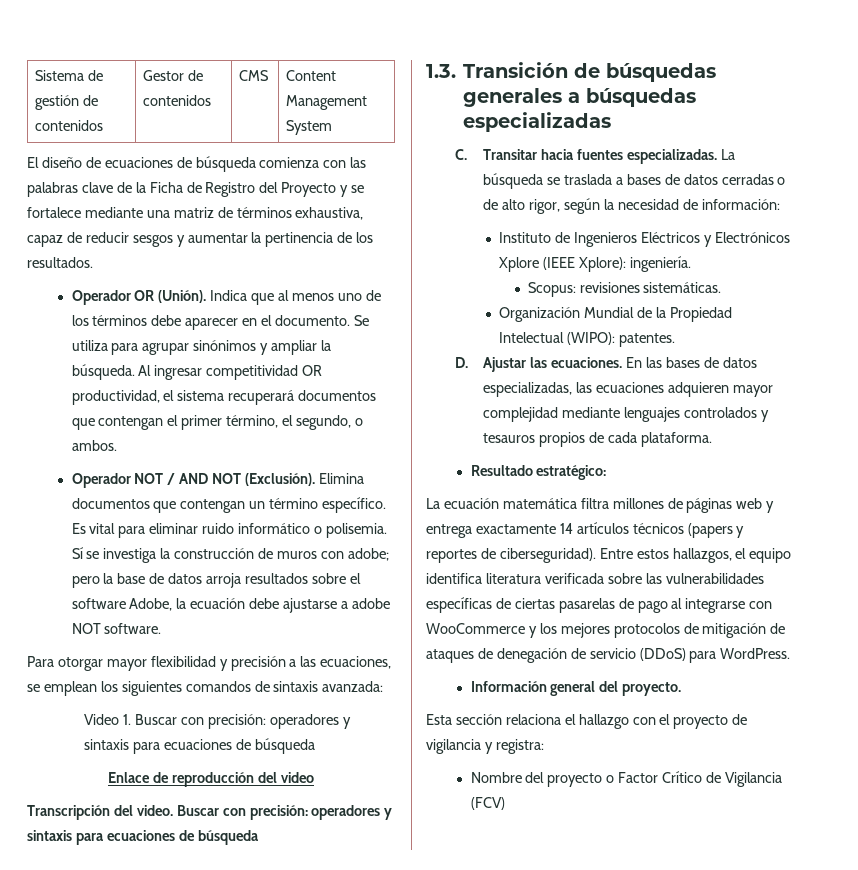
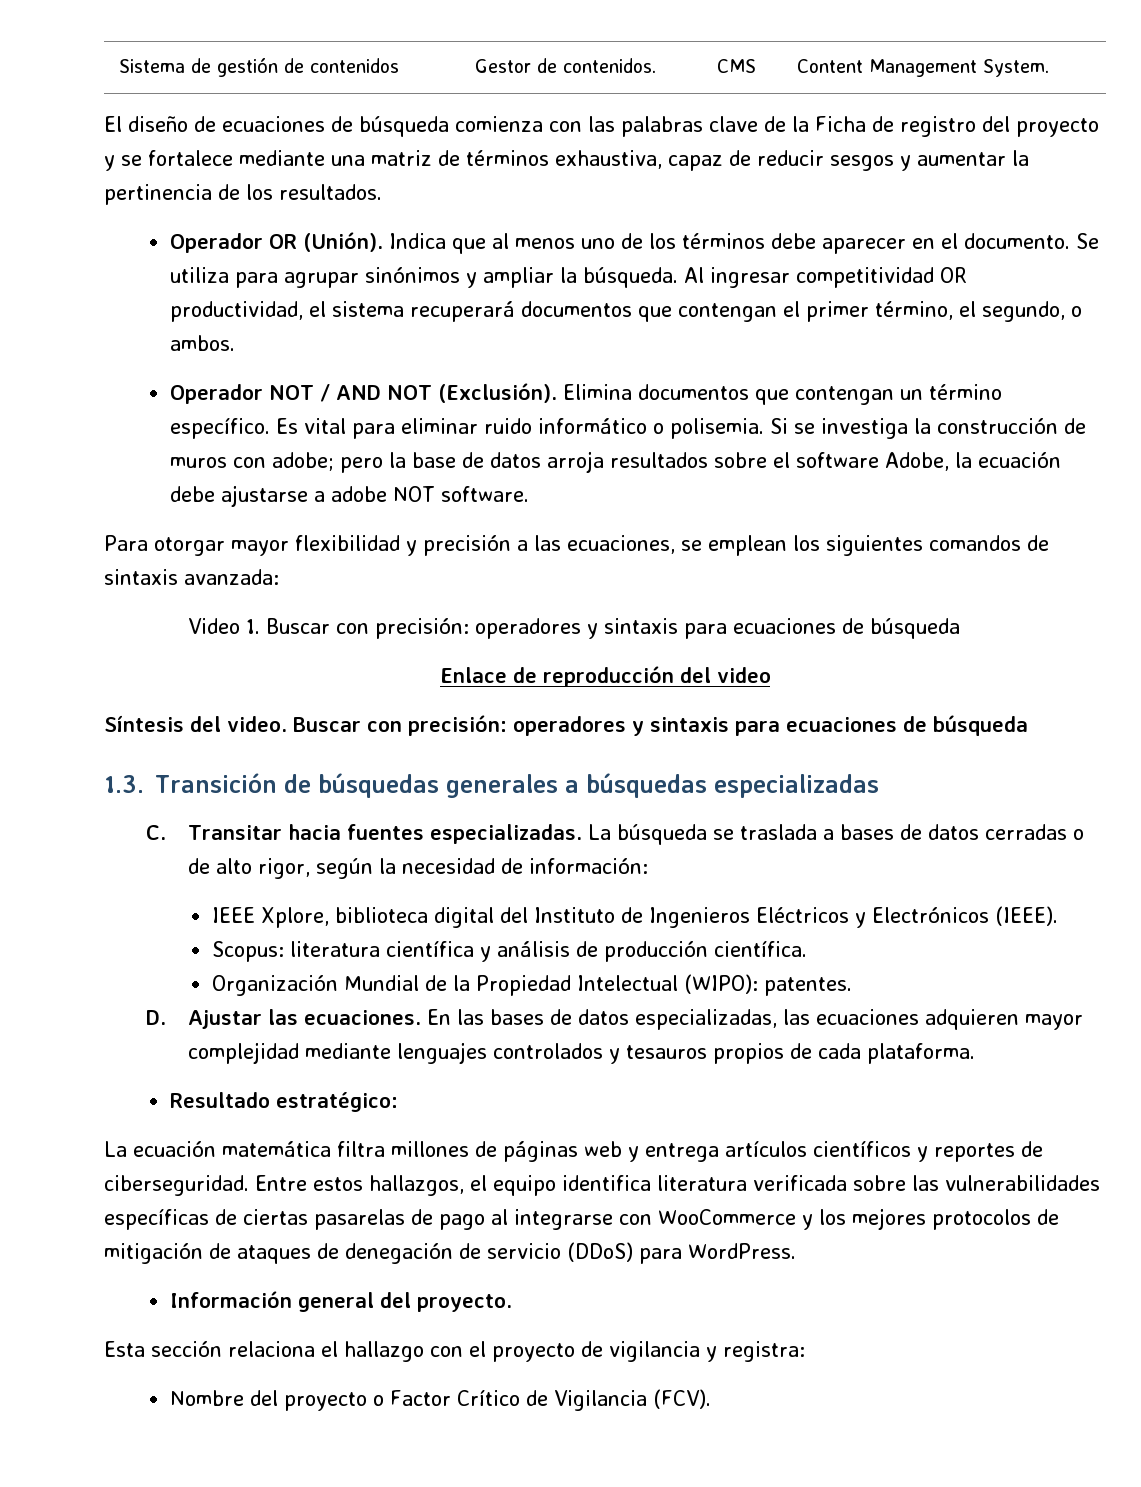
- Sistema de gestión de contenidos | Gestor de contenidos | CMS | Content Management System
+ Sistema de gestión de contenidos | Gestor de contenidos. | CMS | Content Management System.
- El diseño de ecuaciones de búsqueda comienza con las palabras clave de la Ficha de Registro del Proyecto y se fortalece mediante una matriz de términos exhaustiva, capaz de reducir sesgos y aumentar la pertinencia de los resultados.
+ El diseño de ecuaciones de búsqueda comienza con las palabras clave de la Ficha de registro del proyecto y se fortalece mediante una matriz de términos exhaustiva, capaz de reducir sesgos y aumentar la pertinencia de los resultados.
- Sí se investiga la construcción de muros con adobe; pero la base de datos arroja resultados sobre el software Adobe, la ecuación debe ajustarse a adobe NOT software.
+ Si se investiga la construcción de muros con adobe; pero la base de datos arroja resultados sobre el software Adobe, la ecuación debe ajustarse a adobe NOT software.
- Transcripción del video.
+ Síntesis del video.
- Instituto de Ingenieros Eléctricos y Electrónicos Xplore (IEEE Xplore): ingeniería.
- Scopus: revisiones sistemáticas.
+ IEEE Xplore, biblioteca digital del Instituto de Ingenieros Eléctricos y Electrónicos (IEEE).
+ Scopus: literatura científica y análisis de producción científica.
- La ecuación matemática filtra millones de páginas web y entrega exactamente 14 artículos técnicos (papers y reportes de ciberseguridad).
+ La ecuación matemática filtra millones de páginas web y entrega artículos científicos y reportes de ciberseguridad.
- Nombre del proyecto o Factor Crítico de Vigilancia (FCV)
+ Nombre del proyecto o Factor Crítico de Vigilancia (FCV).

